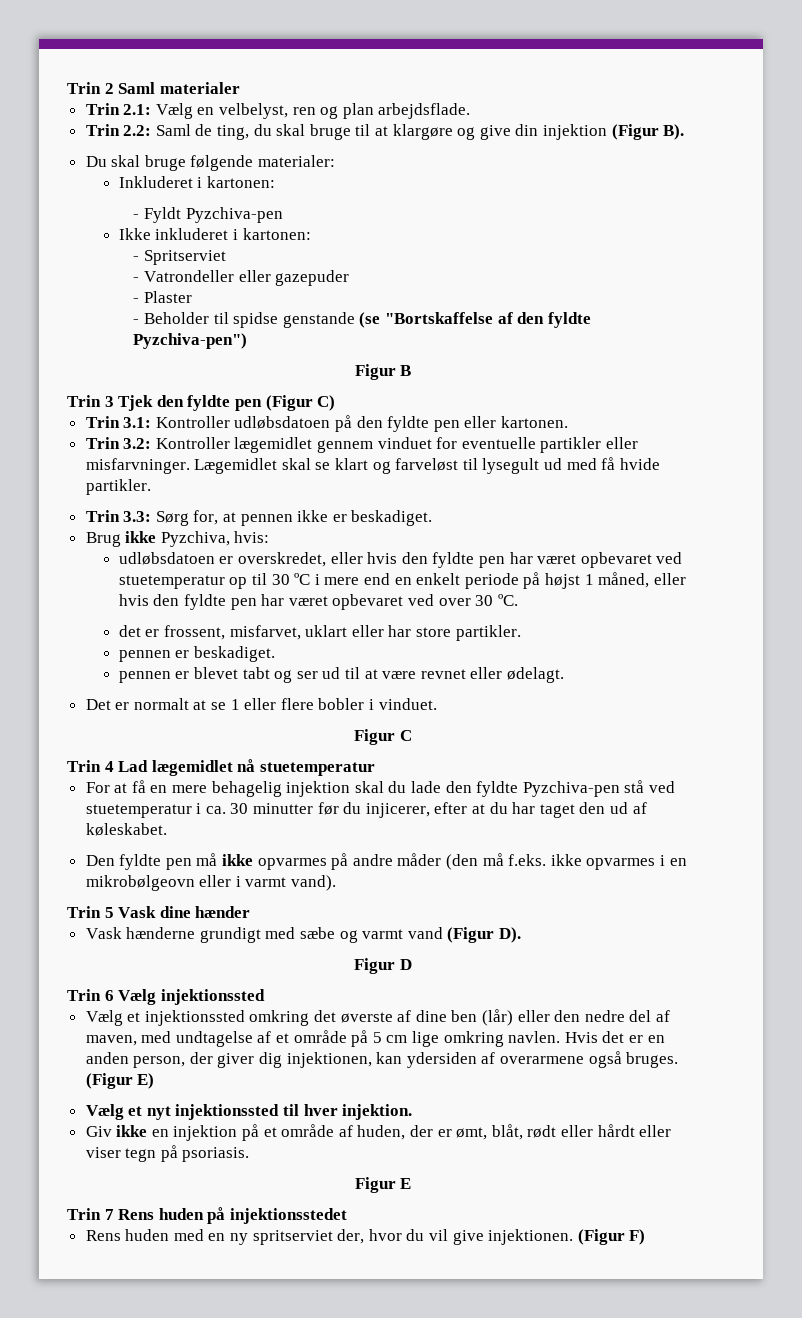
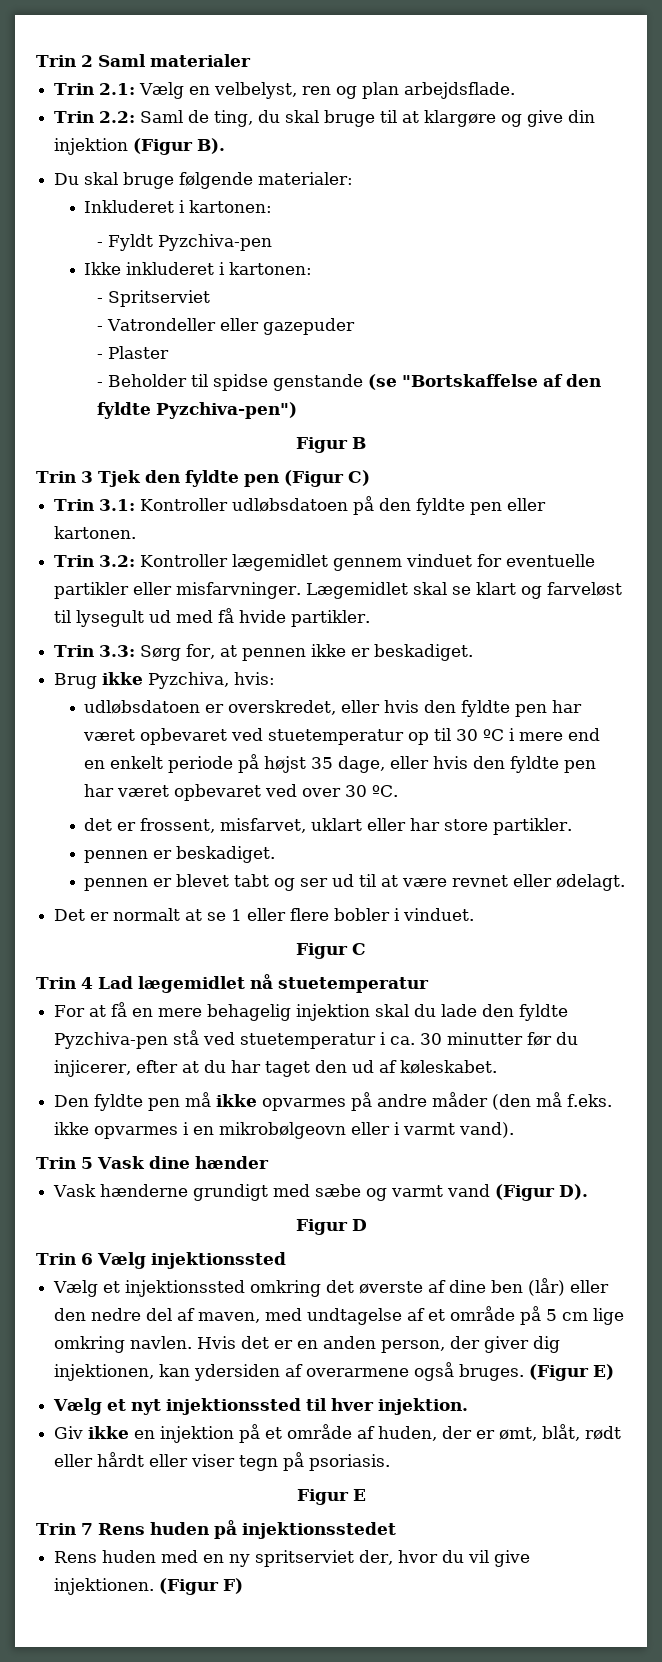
- udløbsdatoen er overskredet, eller hvis den fyldte pen har været opbevaret ved stuetemperatur op til 30 ºC i mere end en enkelt periode på højst 1 måned, eller hvis den fyldte pen har været opbevaret ved over 30 ºC.
+ udløbsdatoen er overskredet, eller hvis den fyldte pen har været opbevaret ved stuetemperatur op til 30 ºC i mere end en enkelt periode på højst 35 dage, eller hvis den fyldte pen har været opbevaret ved over 30 ºC.

